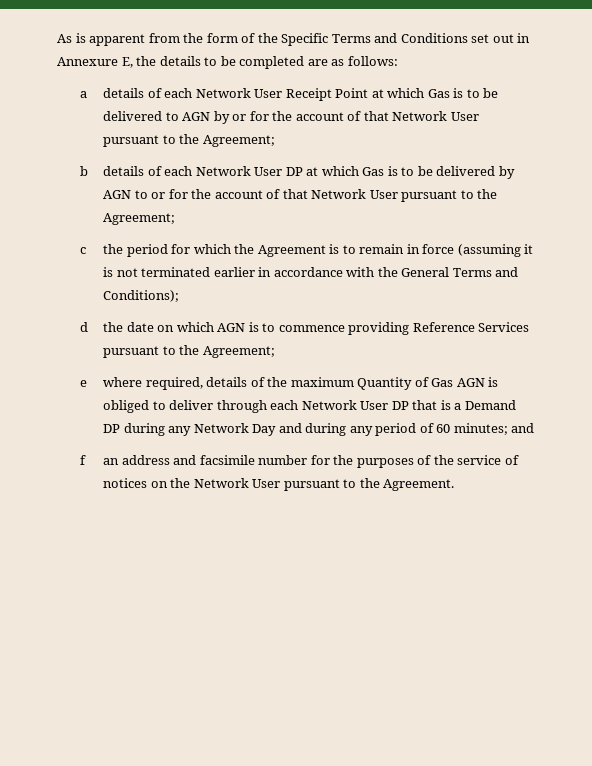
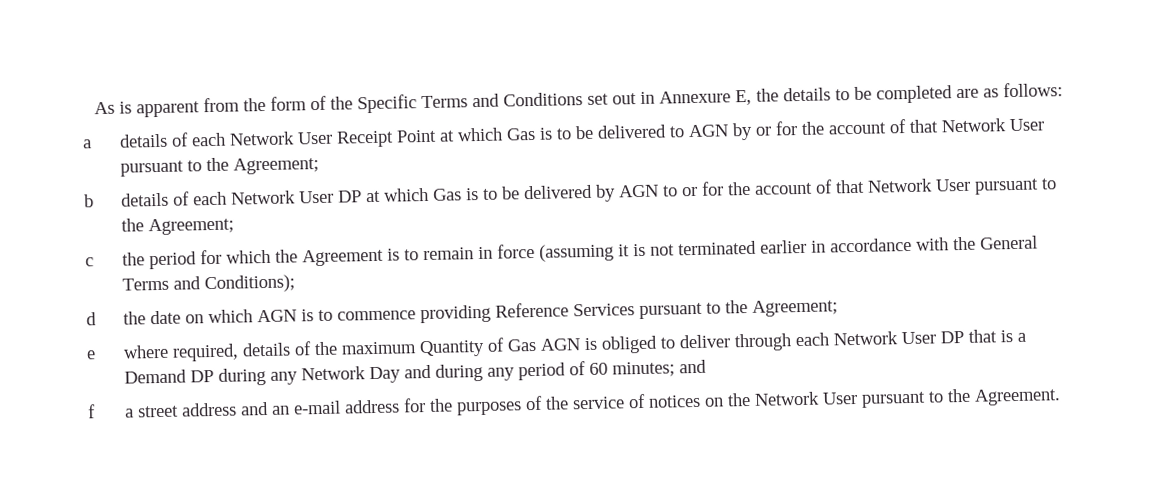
- f an address and facsimile number for the purposes of the service of notices on the Network User pursuant to the Agreement.
+ f a street address and an e-mail address for the purposes of the service of notices on the Network User pursuant to the Agreement.

